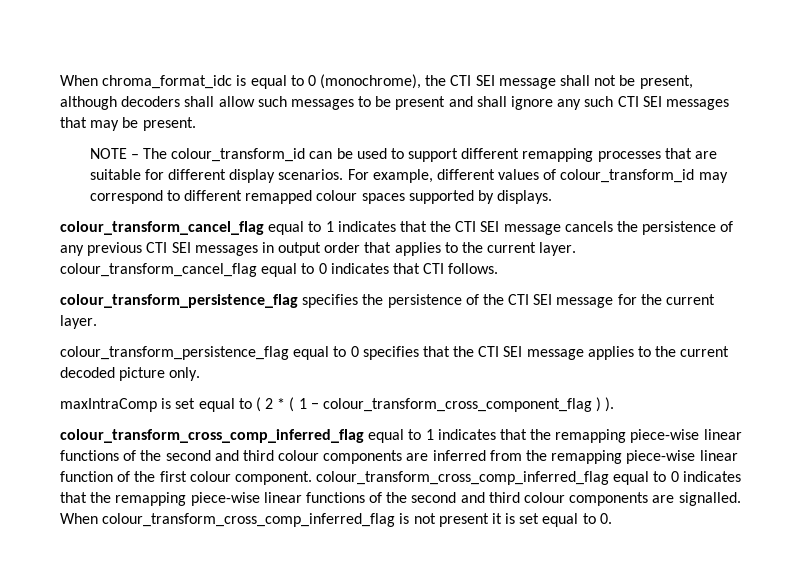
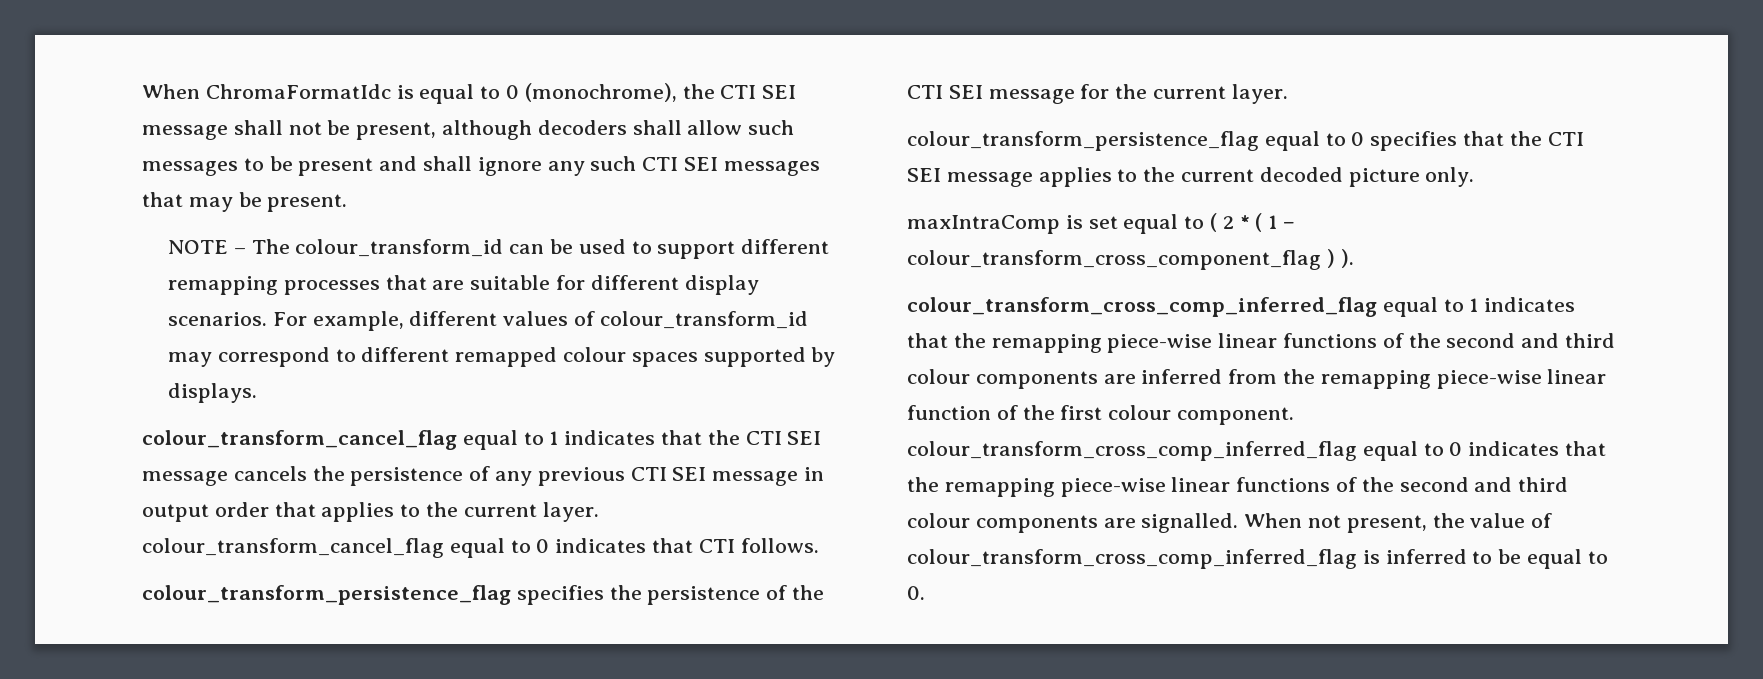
- When chroma_format_idc is equal to 0 (monochrome), the CTI SEI message shall not be present, although decoders shall allow such messages to be present and shall ignore any such CTI SEI messages that may be present.
+ When ChromaFormatIdc is equal to 0 (monochrome), the CTI SEI message shall not be present, although decoders shall allow such messages to be present and shall ignore any such CTI SEI messages that may be present.
- colour_transform_cancel_flag equal to 1 indicates that the CTI SEI message cancels the persistence of any previous CTI SEI messages in output order that applies to the current layer. colour_transform_cancel_flag equal to 0 indicates that CTI follows.
+ colour_transform_cancel_flag equal to 1 indicates that the CTI SEI message cancels the persistence of any previous CTI SEI message in output order that applies to the current layer. colour_transform_cancel_flag equal to 0 indicates that CTI follows.
- When colour_transform_cross_comp_inferred_flag is not present it is set equal to 0.
+ When not present, the value of colour_transform_cross_comp_inferred_flag is inferred to be equal to 0.

